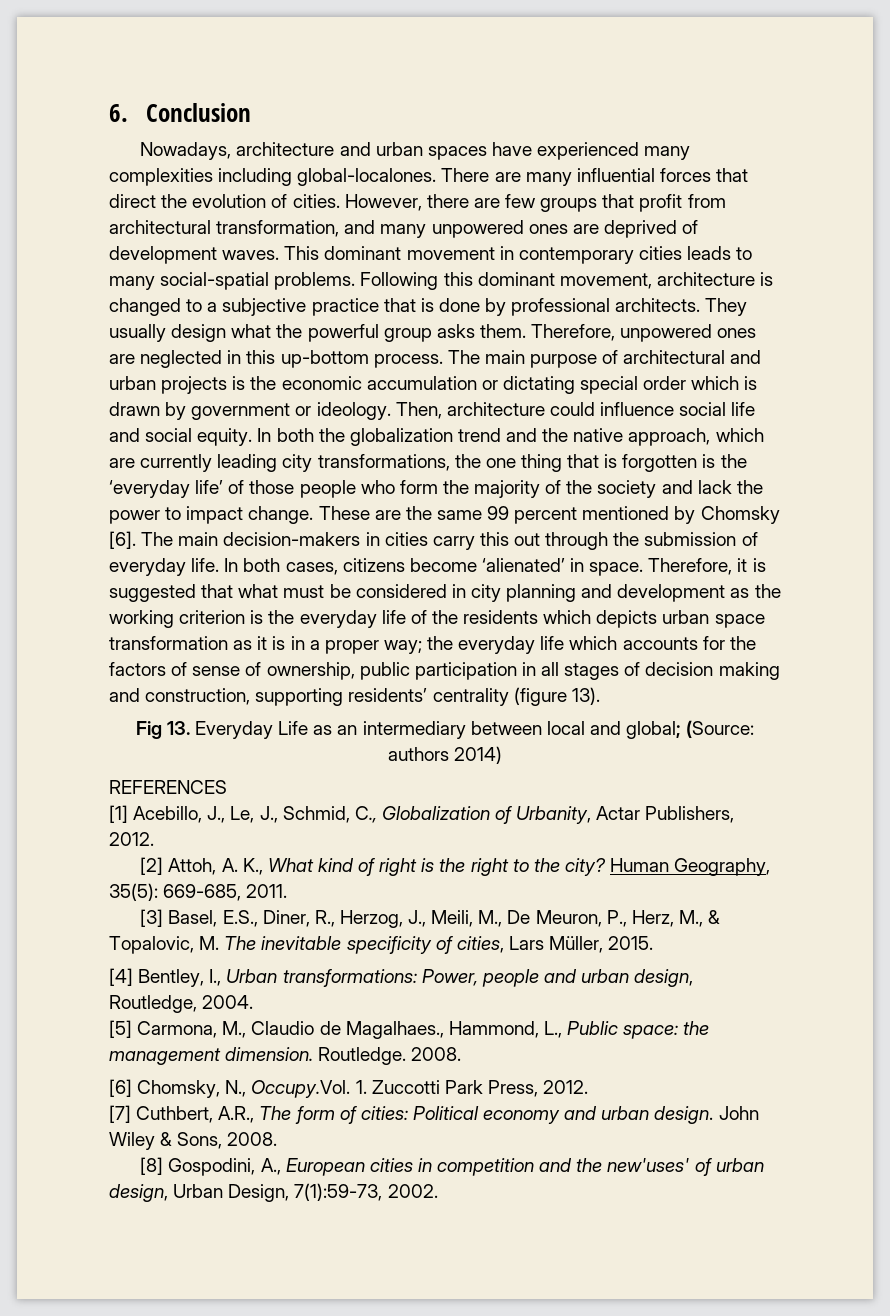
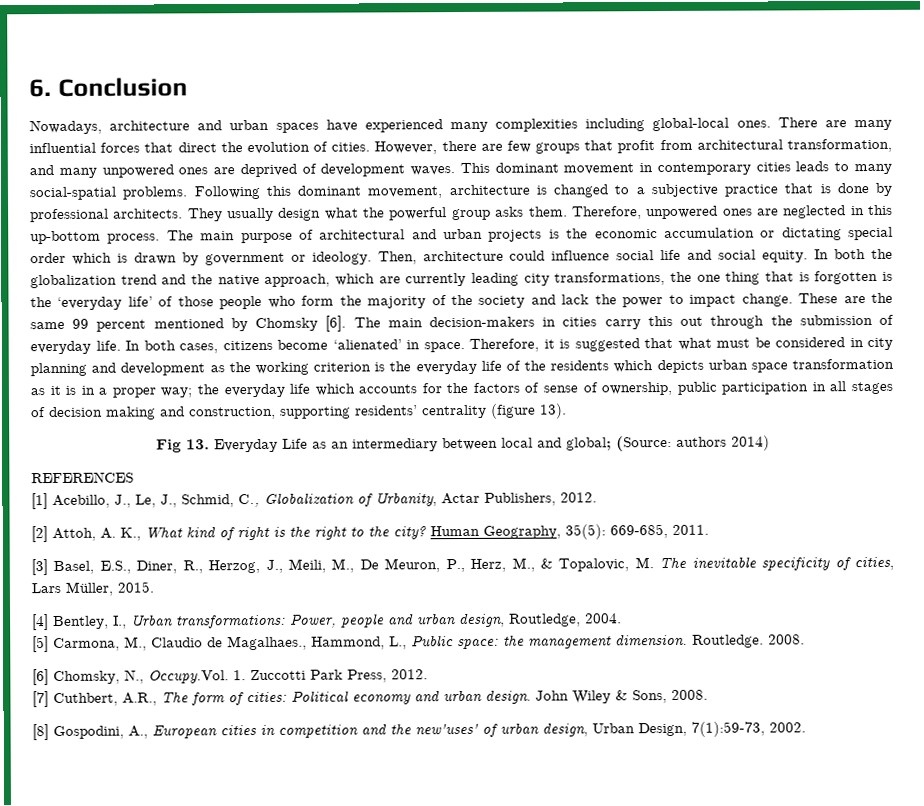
- Nowadays, architecture and urban spaces have experienced many complexities including global-localones.
+ Nowadays, architecture and urban spaces have experienced many complexities including global-local ones.

